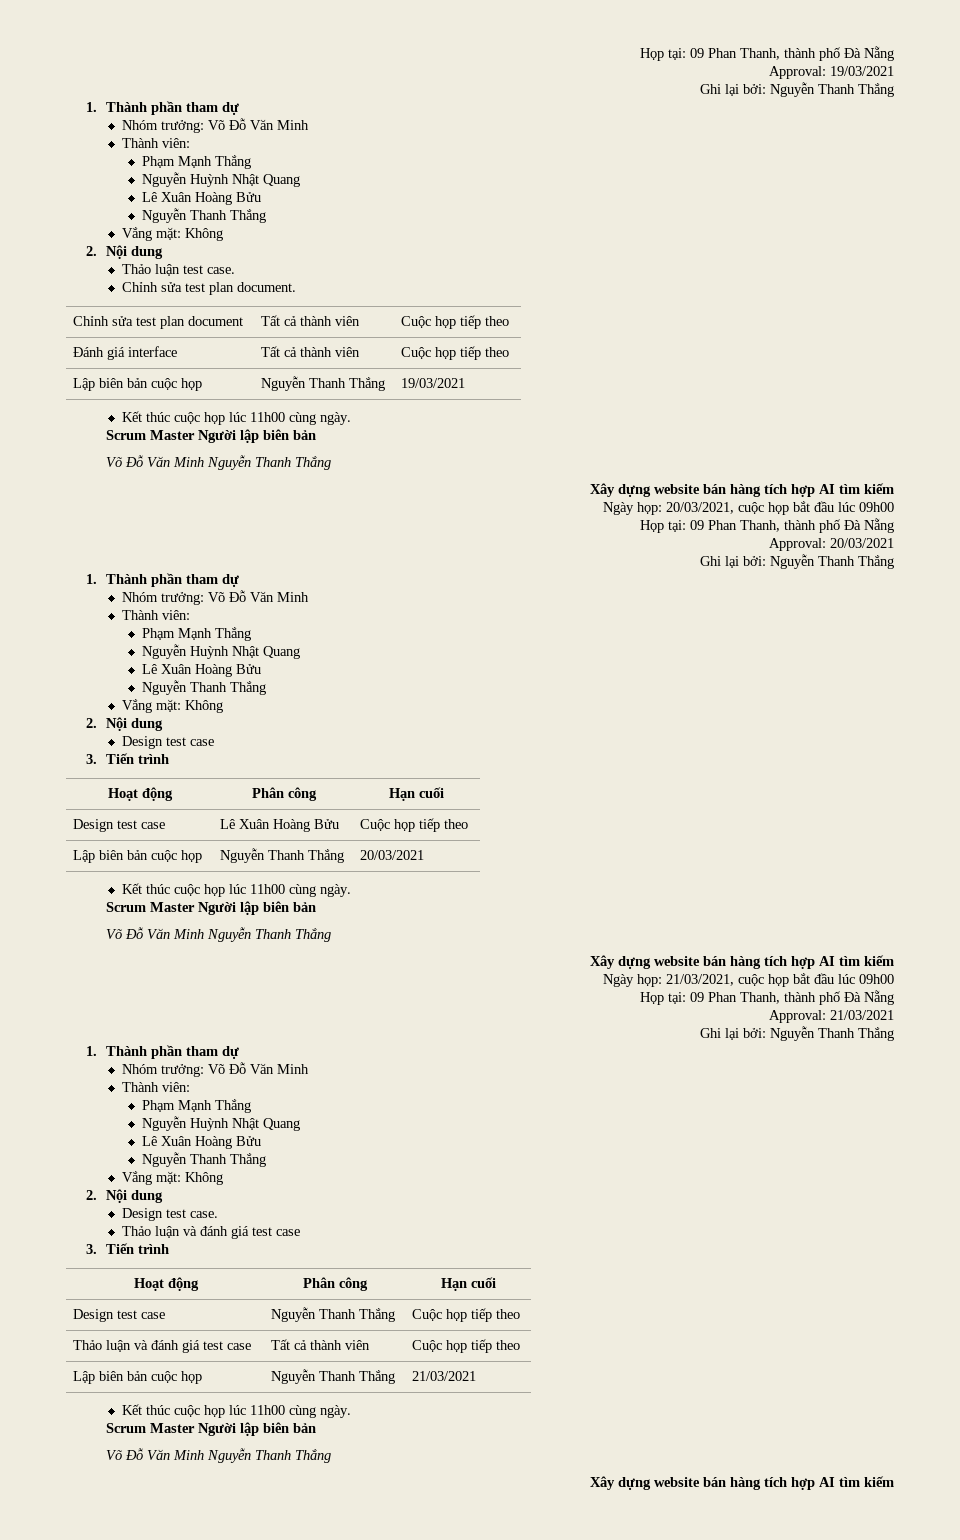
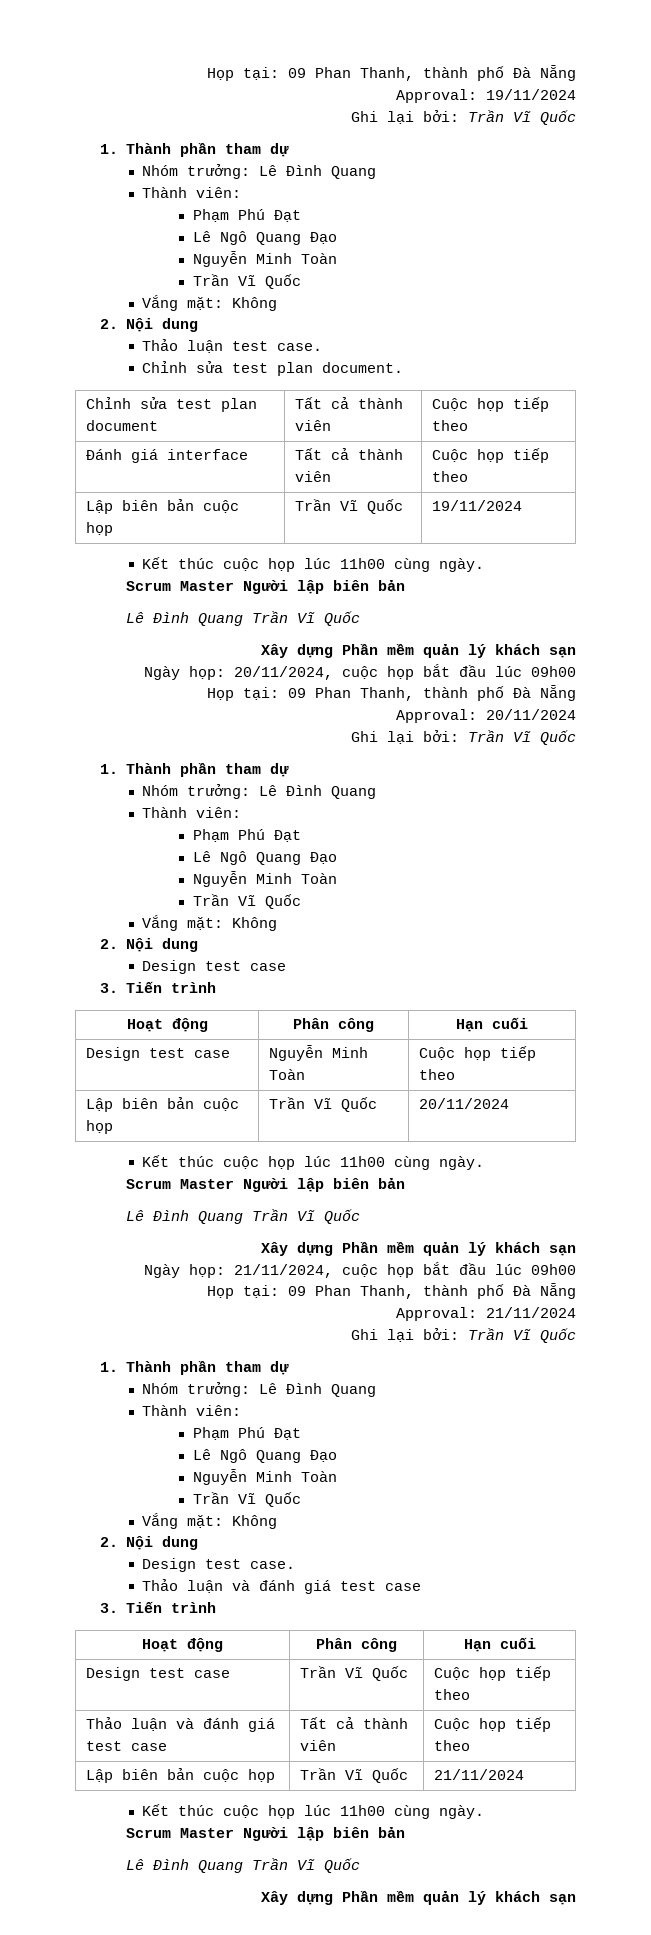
- Approval: 19/03/2021
- Ghi lại bởi: Nguyễn Thanh Thắng
+ Approval: 19/11/2024
+ Ghi lại bởi: Trần Vĩ Quốc
  1. Thành phần tham dự
- Nhóm trưởng: Võ Đỗ Văn Minh
+ Nhóm trưởng: Lê Đình Quang
  Thành viên:
- Phạm Mạnh Thắng
- Nguyễn Huỳnh Nhật Quang
- Lê Xuân Hoàng Bửu
- Nguyễn Thanh Thắng
+ Phạm Phú Đạt
+ Lê Ngô Quang Đạo
+ Nguyễn Minh Toàn
+ Trần Vĩ Quốc
- Lập biên bản cuộc họp | Nguyễn Thanh Thắng | 19/03/2021
+ Lập biên bản cuộc họp | Trần Vĩ Quốc | 19/11/2024
  Kết thúc cuộc họp lúc 11h00 cùng ngày.
  Scrum Master Người lập biên bản
- Võ Đỗ Văn Minh Nguyễn Thanh Thắng
- Xây dựng website bán hàng tích hợp AI tìm kiếm
- Ngày họp: 20/03/2021, cuộc họp bắt đầu lúc 09h00
+ Lê Đình Quang Trần Vĩ Quốc
+ Xây dựng Phần mềm quản lý khách sạn
+ Ngày họp: 20/11/2024, cuộc họp bắt đầu lúc 09h00
- Approval: 20/03/2021
- Ghi lại bởi: Nguyễn Thanh Thắng
+ Approval: 20/11/2024
+ Ghi lại bởi: Trần Vĩ Quốc
  1. Thành phần tham dự
- Nhóm trưởng: Võ Đỗ Văn Minh
+ Nhóm trưởng: Lê Đình Quang
  Thành viên:
- Phạm Mạnh Thắng
- Nguyễn Huỳnh Nhật Quang
- Lê Xuân Hoàng Bửu
- Nguyễn Thanh Thắng
+ Phạm Phú Đạt
+ Lê Ngô Quang Đạo
+ Nguyễn Minh Toàn
+ Trần Vĩ Quốc
- Design test case | Lê Xuân Hoàng Bửu | Cuộc họp tiếp theo
- Lập biên bản cuộc họp | Nguyễn Thanh Thắng | 20/03/2021
+ Design test case | Nguyễn Minh Toàn | Cuộc họp tiếp theo
+ Lập biên bản cuộc họp | Trần Vĩ Quốc | 20/11/2024
  Kết thúc cuộc họp lúc 11h00 cùng ngày.
  Scrum Master Người lập biên bản
- Võ Đỗ Văn Minh Nguyễn Thanh Thắng
- Xây dựng website bán hàng tích hợp AI tìm kiếm
- Ngày họp: 21/03/2021, cuộc họp bắt đầu lúc 09h00
+ Lê Đình Quang Trần Vĩ Quốc
+ Xây dựng Phần mềm quản lý khách sạn
+ Ngày họp: 21/11/2024, cuộc họp bắt đầu lúc 09h00
- Approval: 21/03/2021
- Ghi lại bởi: Nguyễn Thanh Thắng
+ Approval: 21/11/2024
+ Ghi lại bởi: Trần Vĩ Quốc
  1. Thành phần tham dự
- Nhóm trưởng: Võ Đỗ Văn Minh
+ Nhóm trưởng: Lê Đình Quang
  Thành viên:
- Phạm Mạnh Thắng
- Nguyễn Huỳnh Nhật Quang
- Lê Xuân Hoàng Bửu
- Nguyễn Thanh Thắng
+ Phạm Phú Đạt
+ Lê Ngô Quang Đạo
+ Nguyễn Minh Toàn
+ Trần Vĩ Quốc
- Design test case | Nguyễn Thanh Thắng | Cuộc họp tiếp theo
+ Design test case | Trần Vĩ Quốc | Cuộc họp tiếp theo
- Lập biên bản cuộc họp | Nguyễn Thanh Thắng | 21/03/2021
+ Lập biên bản cuộc họp | Trần Vĩ Quốc | 21/11/2024
  Kết thúc cuộc họp lúc 11h00 cùng ngày.
  Scrum Master Người lập biên bản
- Võ Đỗ Văn Minh Nguyễn Thanh Thắng
- Xây dựng website bán hàng tích hợp AI tìm kiếm
+ Lê Đình Quang Trần Vĩ Quốc
+ Xây dựng Phần mềm quản lý khách sạn

